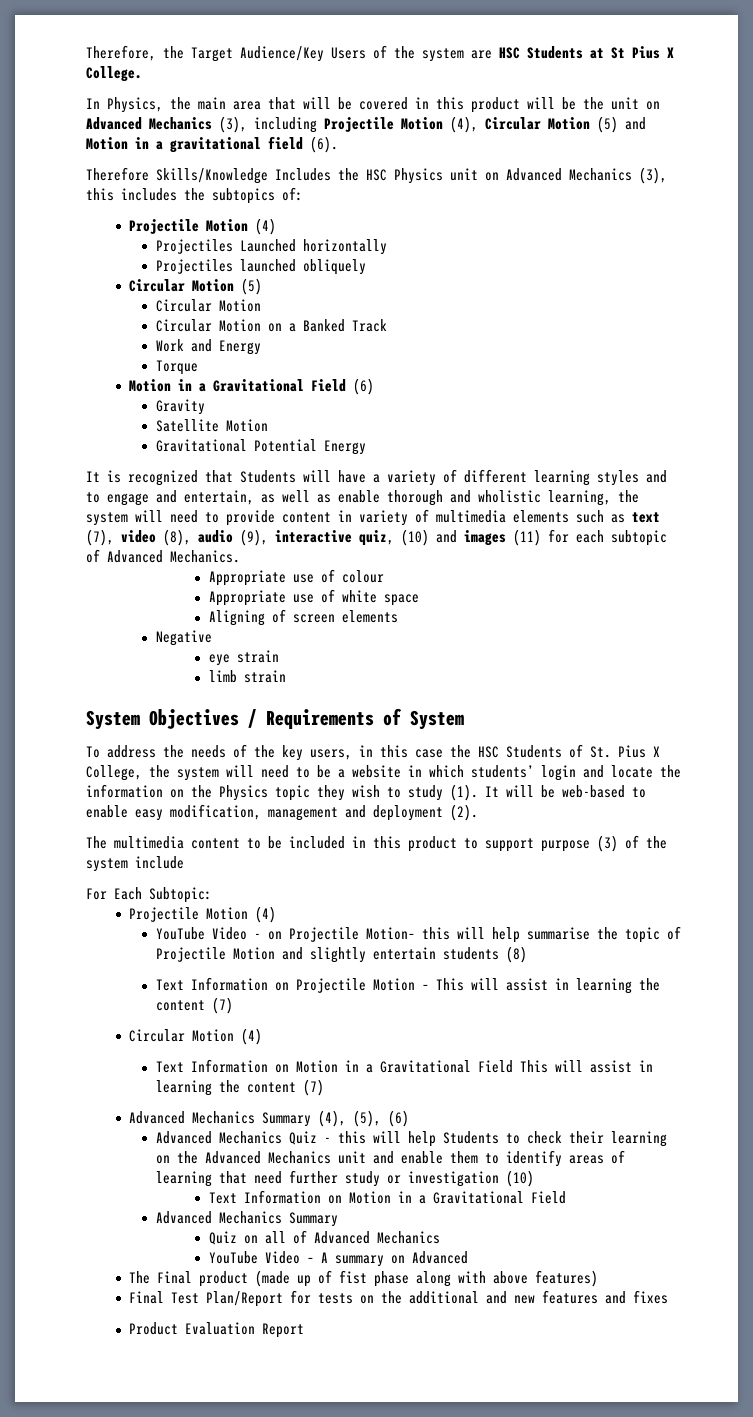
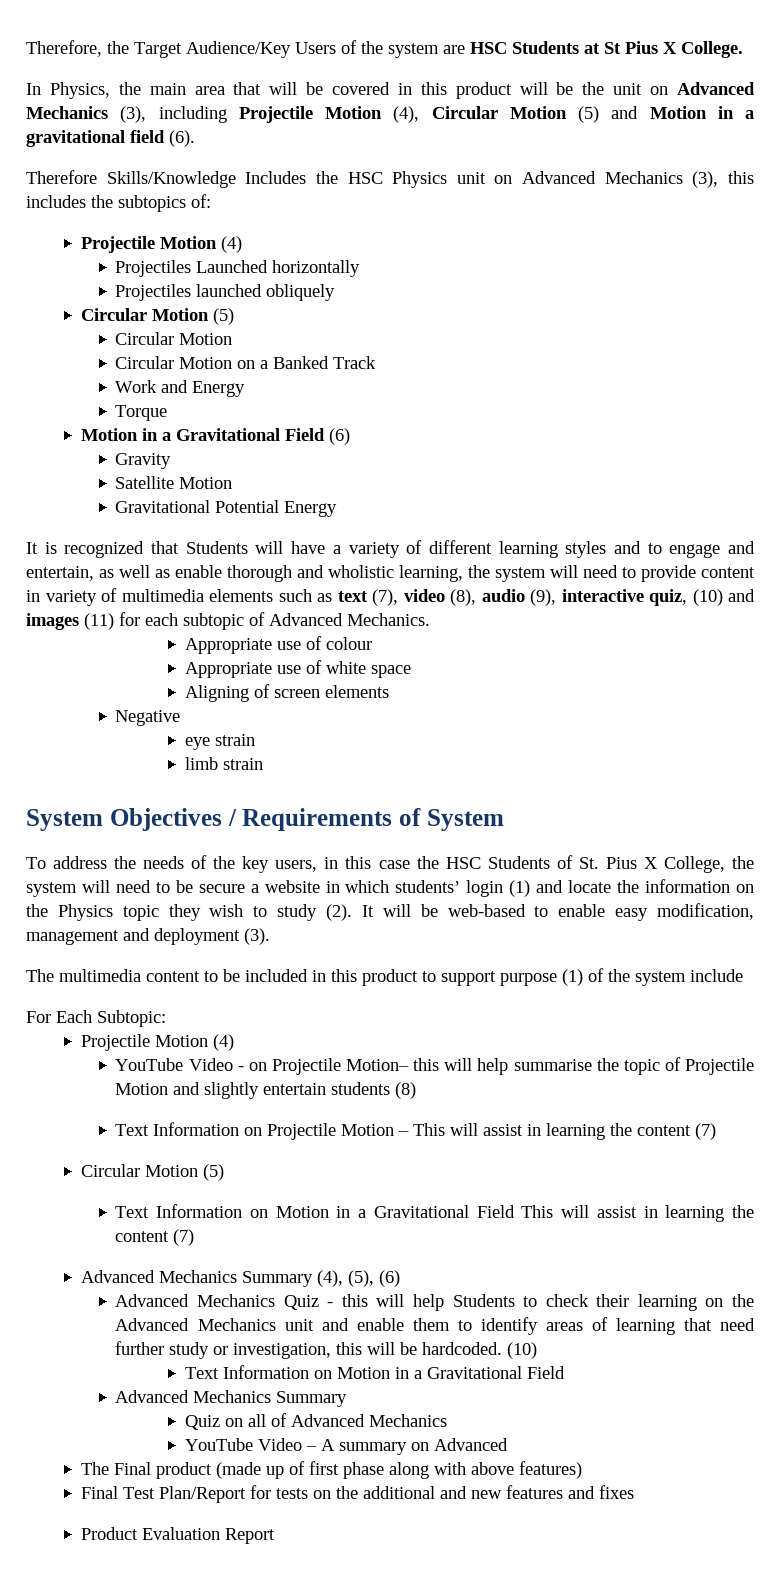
- To address the needs of the key users, in this case the HSC Students of St. Pius X College, the system will need to be a website in which students’ login and locate the information on the Physics topic they wish to study (1).
+ To address the needs of the key users, in this case the HSC Students of St. Pius X College, the system will need to be secure a website in which students’ login (1) and locate the information on the Physics topic they wish to study (2).
- It will be web-based to enable easy modification, management and deployment (2).
+ It will be web-based to enable easy modification, management and deployment (3).
- The multimedia content to be included in this product to support purpose (3) of the system include
+ The multimedia content to be included in this product to support purpose (1) of the system include
  Text Information on Projectile Motion – This will assist in learning the content (7)
- Circular Motion (4)
+ Circular Motion (5)
- Advanced Mechanics Quiz - this will help Students to check their learning on the Advanced Mechanics unit and enable them to identify areas of learning that need further study or investigation (10)
+ Advanced Mechanics Quiz - this will help Students to check their learning on the Advanced Mechanics unit and enable them to identify areas of learning that need further study or investigation, this will be hardcoded. (10)
- The Final product (made up of fist phase along with above features)
+ The Final product (made up of first phase along with above features)

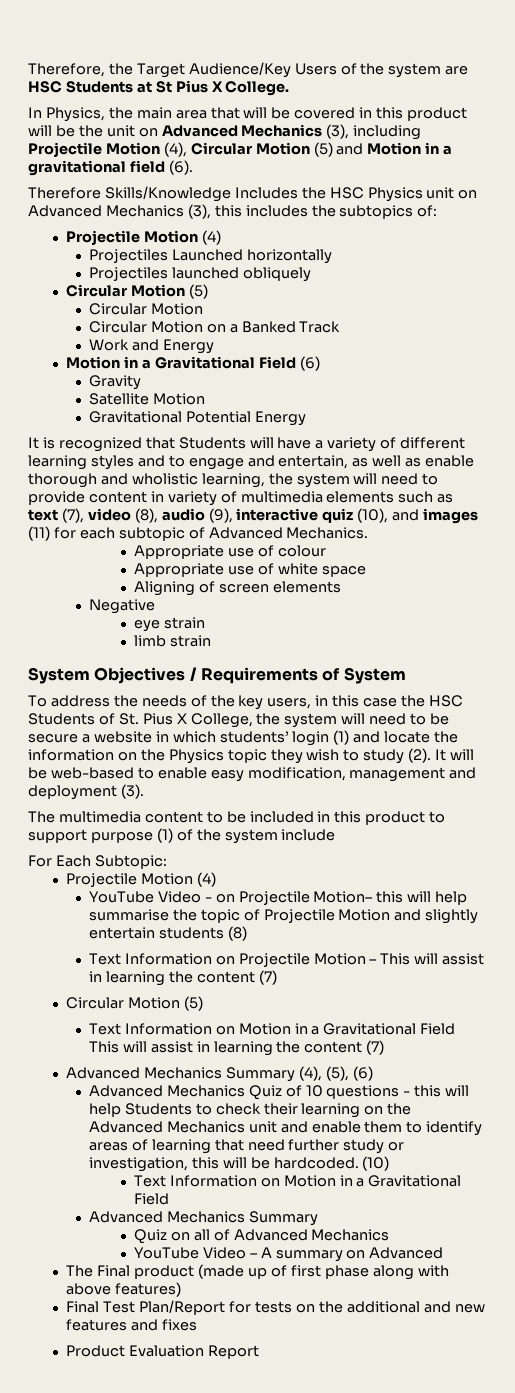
- Torque
- It is recognized that Students will have a variety of different learning styles and to engage and entertain, as well as enable thorough and wholistic learning, the system will need to provide content in variety of multimedia elements such as text (7), video (8), audio (9), interactive quiz, (10) and images (11) for each subtopic of Advanced Mechanics.
+ It is recognized that Students will have a variety of different learning styles and to engage and entertain, as well as enable thorough and wholistic learning, the system will need to provide content in variety of multimedia elements such as text (7), video (8), audio (9), interactive quiz (10), and images (11) for each subtopic of Advanced Mechanics.
- Advanced Mechanics Quiz - this will help Students to check their learning on the Advanced Mechanics unit and enable them to identify areas of learning that need further study or investigation, this will be hardcoded.
+ Advanced Mechanics Quiz of 10 questions - this will help Students to check their learning on the Advanced Mechanics unit and enable them to identify areas of learning that need further study or investigation, this will be hardcoded.

